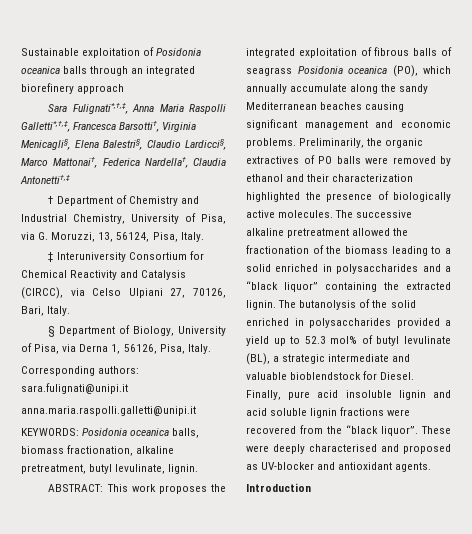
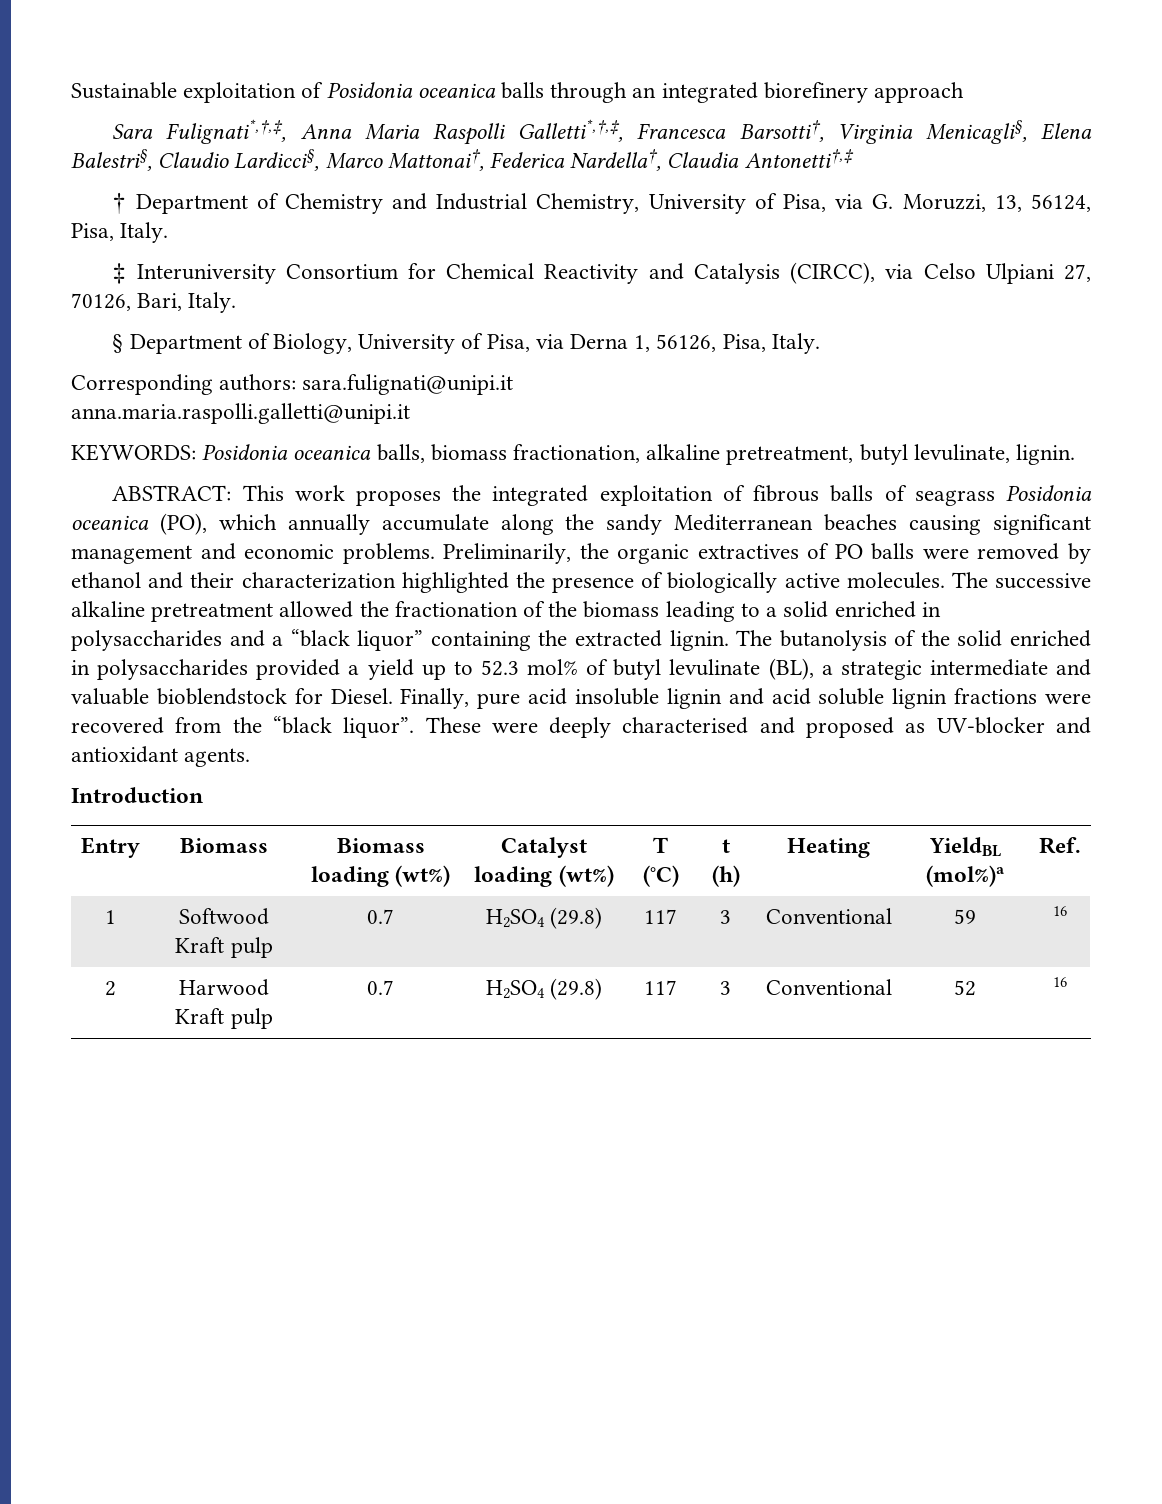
+ Entry | Biomass | Biomass loading (wt%) | Catalyst loading (wt%) | T (°C) | t (h) | Heating | YieldBL (mol%)a | Ref.
+ 1 | Softwood Kraft pulp | 0.7 | H2SO4 (29.8) | 117 | 3 | Conventional | 59 | 16
+ 2 | Harwood Kraft pulp | 0.7 | H2SO4 (29.8) | 117 | 3 | Conventional | 52 | 16

